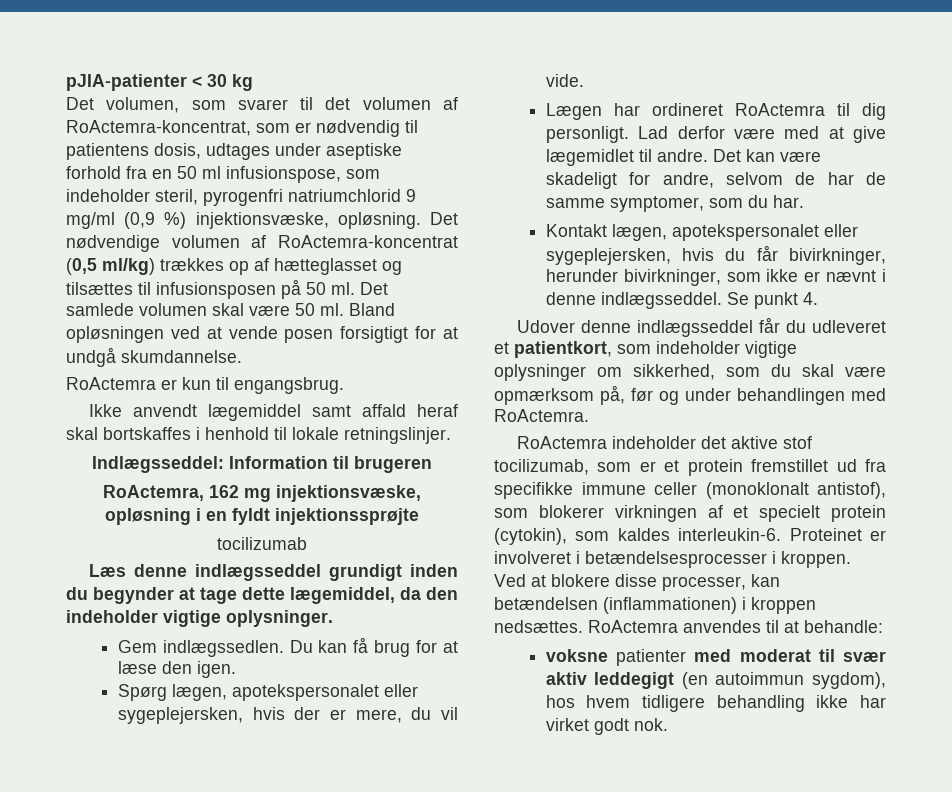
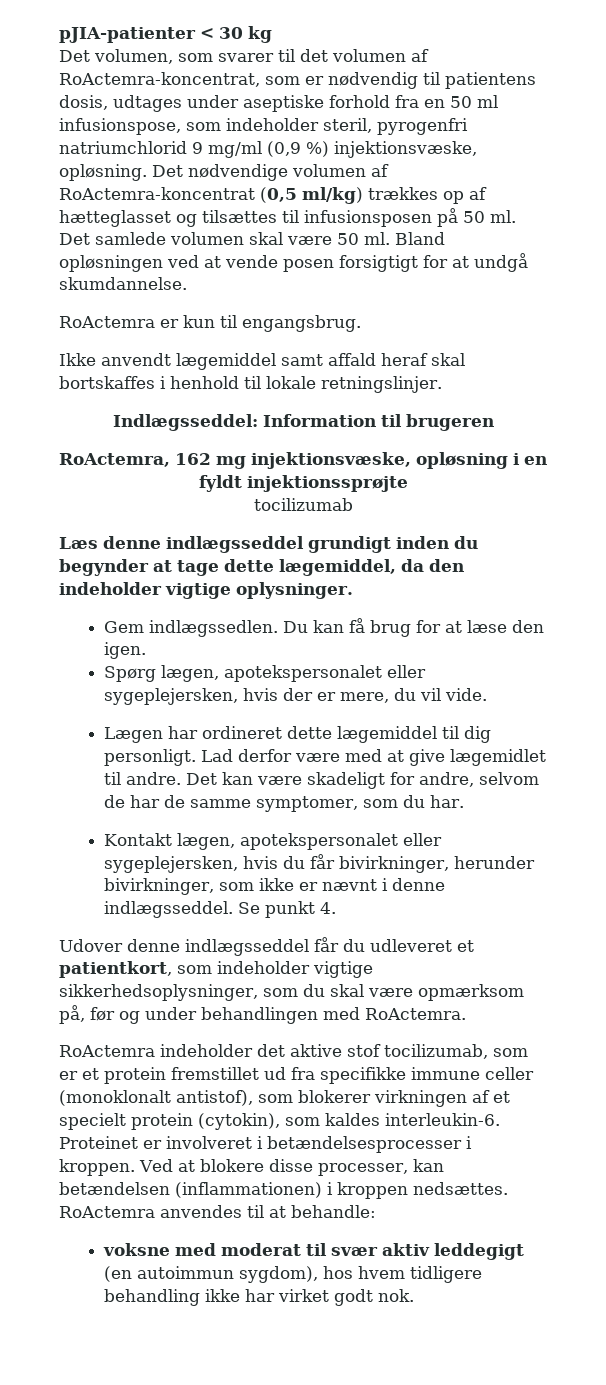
- Lægen har ordineret RoActemra til dig personligt.
+ Lægen har ordineret dette lægemiddel til dig personligt.
- Udover denne indlægsseddel får du udleveret et patientkort, som indeholder vigtige oplysninger om sikkerhed, som du skal være opmærksom på, før og under behandlingen med RoActemra.
+ Udover denne indlægsseddel får du udleveret et patientkort, som indeholder vigtige sikkerhedsoplysninger, som du skal være opmærksom på, før og under behandlingen med RoActemra.
- voksne patienter med moderat til svær aktiv leddegigt (en autoimmun sygdom), hos hvem tidligere behandling ikke har virket godt nok.
+ voksne med moderat til svær aktiv leddegigt (en autoimmun sygdom), hos hvem tidligere behandling ikke har virket godt nok.

